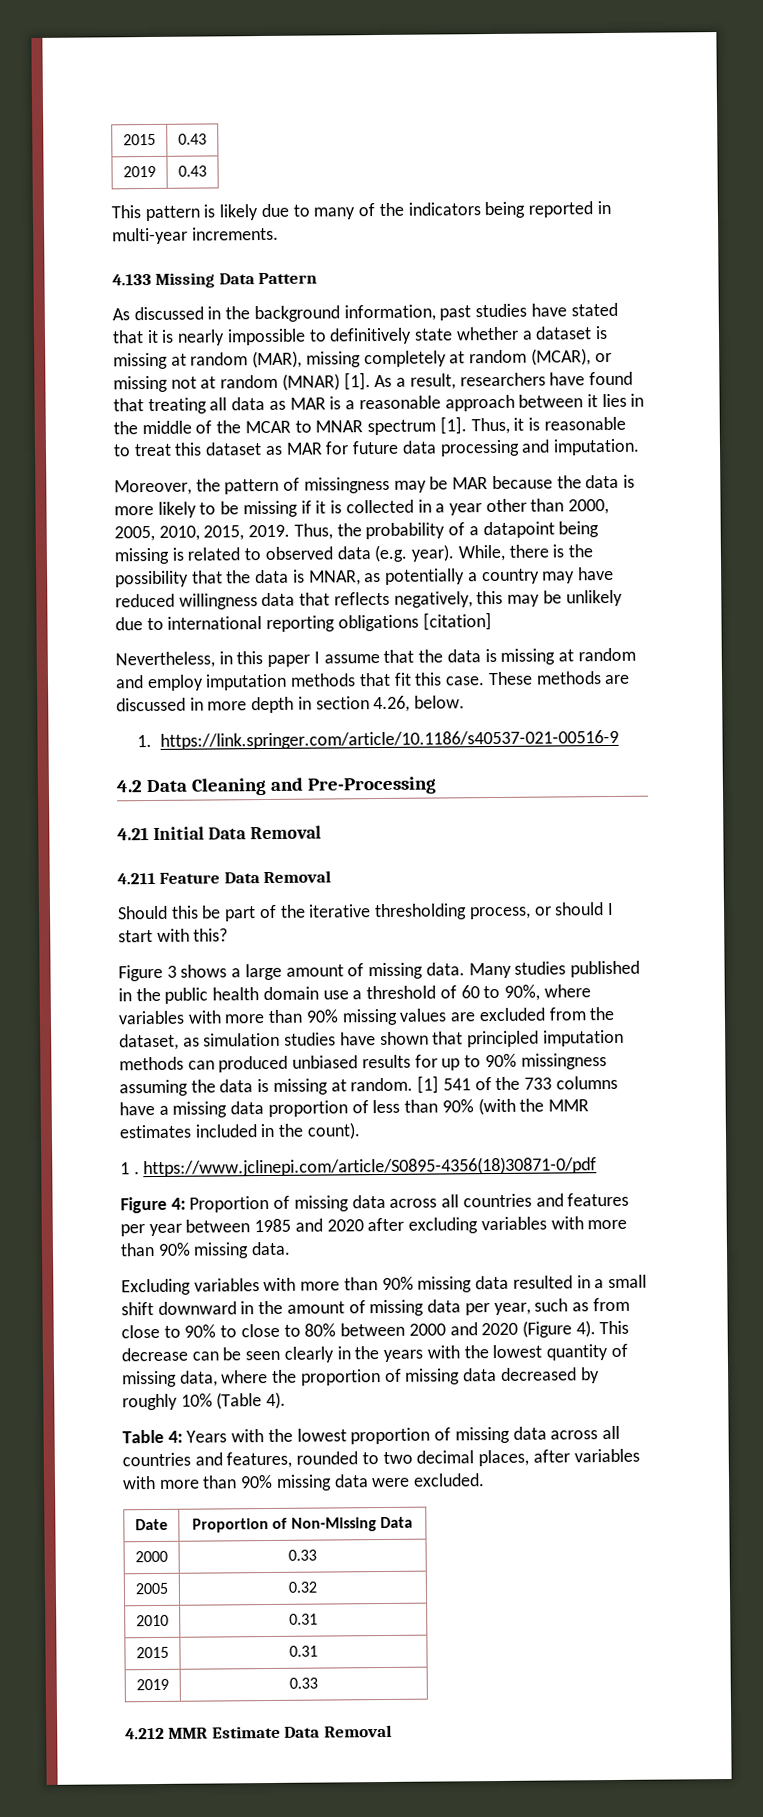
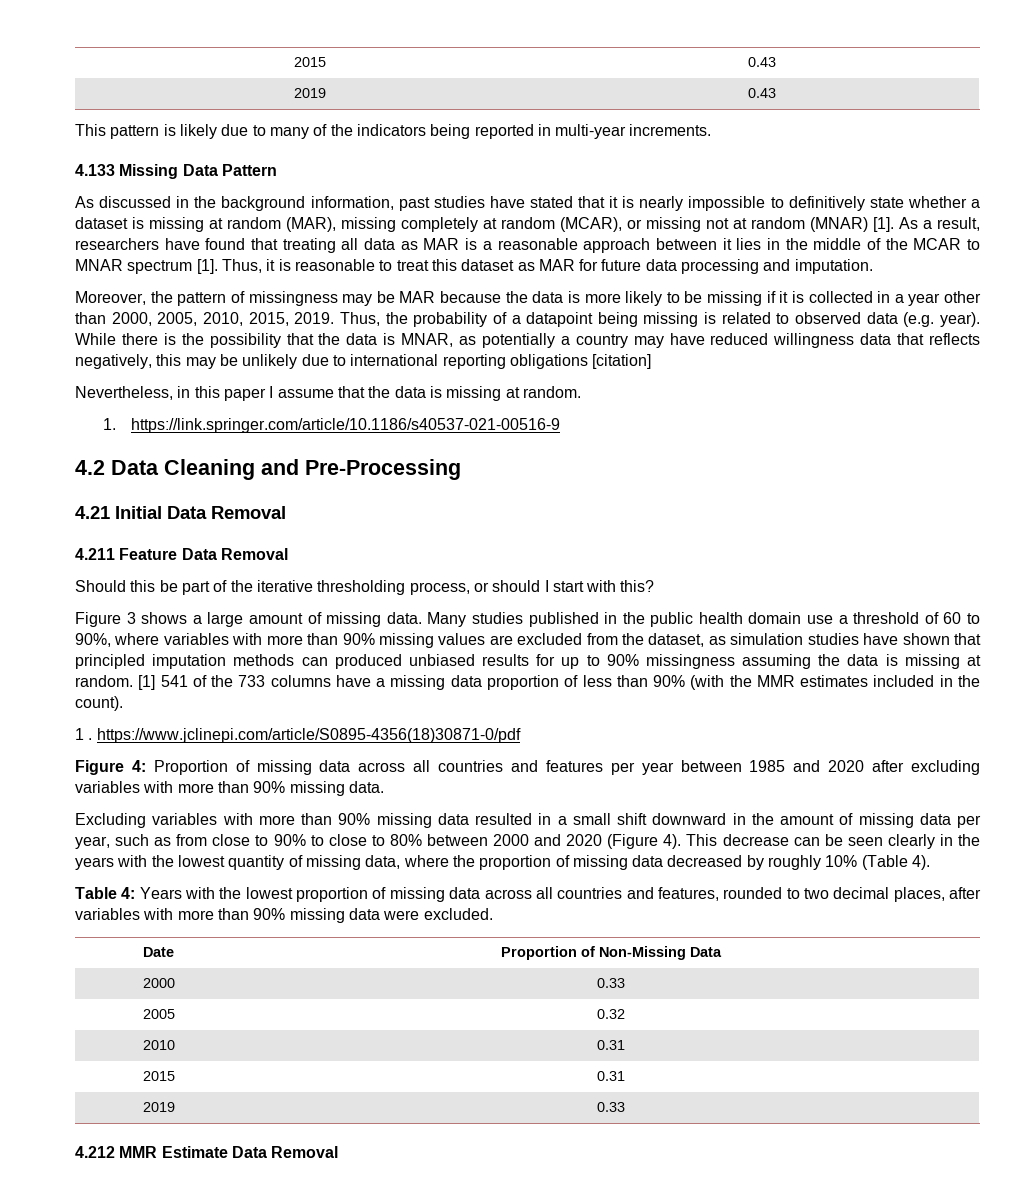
- While, there is the possibility that the data is MNAR, as potentially a country may have reduced willingness data that reflects negatively, this may be unlikely due to international reporting obligations [citation]
+ While there is the possibility that the data is MNAR, as potentially a country may have reduced willingness data that reflects negatively, this may be unlikely due to international reporting obligations [citation]
- Nevertheless, in this paper I assume that the data is missing at random and employ imputation methods that fit this case. These methods are discussed in more depth in section 4.26, below.
+ Nevertheless, in this paper I assume that the data is missing at random.

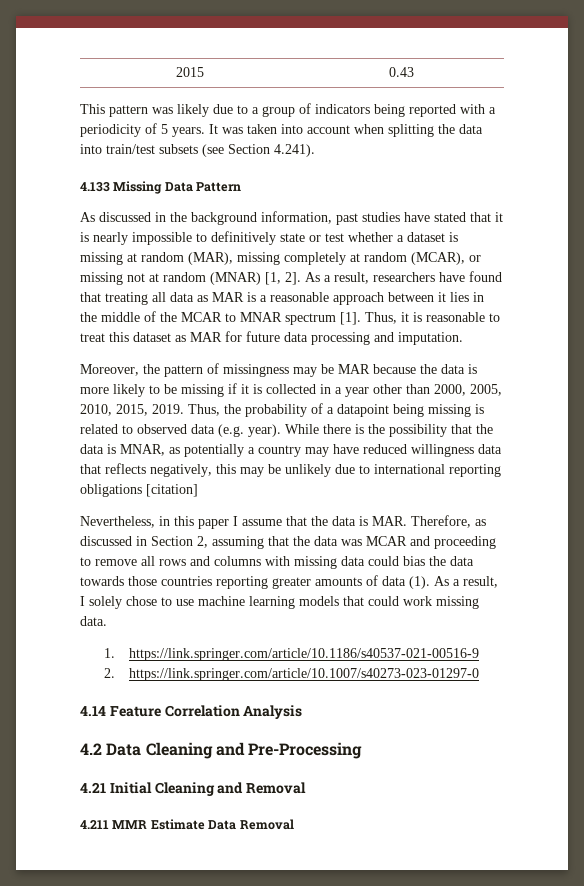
- 2019 | 0.43
- This pattern is likely due to many of the indicators being reported in multi-year increments.
+ This pattern was likely due to a group of indicators being reported with a periodicity of 5 years. It was taken into account when splitting the data into train/test subsets (see Section 4.241).
- As discussed in the background information, past studies have stated that it is nearly impossible to definitively state whether a dataset is missing at random (MAR), missing completely at random (MCAR), or missing not at random (MNAR) [1].
+ As discussed in the background information, past studies have stated that it is nearly impossible to definitively state or test whether a dataset is missing at random (MAR), missing completely at random (MCAR), or missing not at random (MNAR) [1, 2].
- Nevertheless, in this paper I assume that the data is missing at random.
+ Nevertheless, in this paper I assume that the data is MAR. Therefore, as discussed in Section 2, assuming that the data was MCAR and proceeding to remove all rows and columns with missing data could bias the data towards those countries reporting greater amounts of data (1). As a result, I solely chose to use machine learning models that could work missing data.
  1. https://link.springer.com/article/10.1186/s40537-021-00516-9
+ 2. https://link.springer.com/article/10.1007/s40273-023-01297-0
+ 4.14 Feature Correlation Analysis
- 4.21 Initial Data Removal
+ 4.21 Initial Cleaning and Removal
- 4.211 Feature Data Removal
- Should this be part of the iterative thresholding process, or should I start with this?
- Figure 3 shows a large amount of missing data. Many studies published in the public health domain use a threshold of 60 to 90%, where variables with more than 90% missing values are excluded from the dataset, as simulation studies have shown that principled imputation methods can produced unbiased results for up to 90% missingness assuming the data is missing at random. [1] 541 of the 733 columns have a missing data proportion of less than 90% (with the MMR estimates included in the count).
- 1 . https://www.jclinepi.com/article/S0895-4356(18)30871-0/pdf
- Figure 4: Proportion of missing data across all countries and features per year between 1985 and 2020 after excluding variables with more than 90% missing data.
- Excluding variables with more than 90% missing data resulted in a small shift downward in the amount of missing data per year, such as from close to 90% to close to 80% between 2000 and 2020 (Figure 4). This decrease can be seen clearly in the years with the lowest quantity of missing data, where the proportion of missing data decreased by roughly 10% (Table 4).
- Table 4: Years with the lowest proportion of missing data across all countries and features, rounded to two decimal places, after variables with more than 90% missing data were excluded.
- Date | Proportion of Non-Missing Data
- 2000 | 0.33
- 2005 | 0.32
- 2010 | 0.31
- 2015 | 0.31
- 2019 | 0.33
- 4.212 MMR Estimate Data Removal
+ 4.211 MMR Estimate Data Removal

